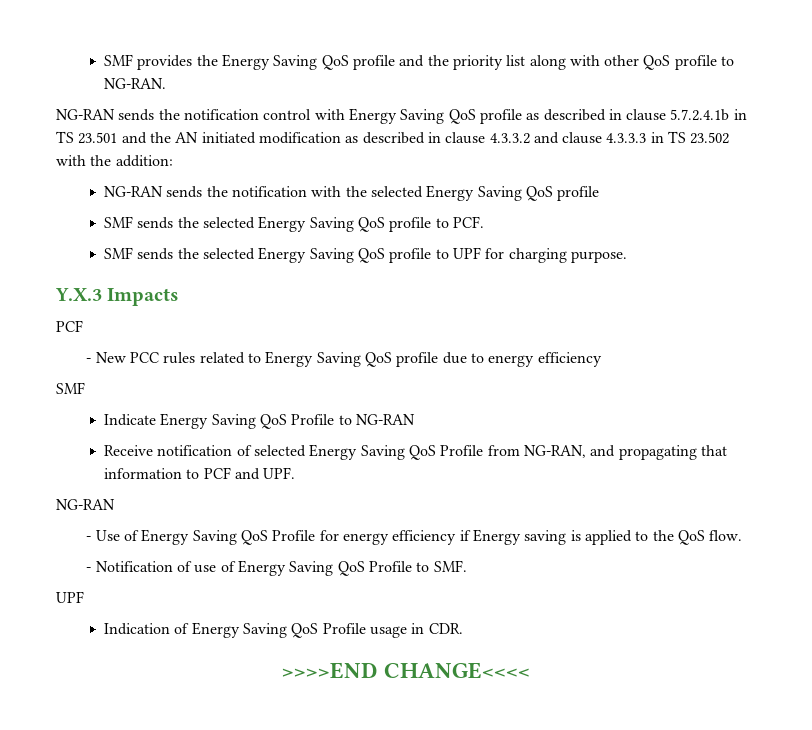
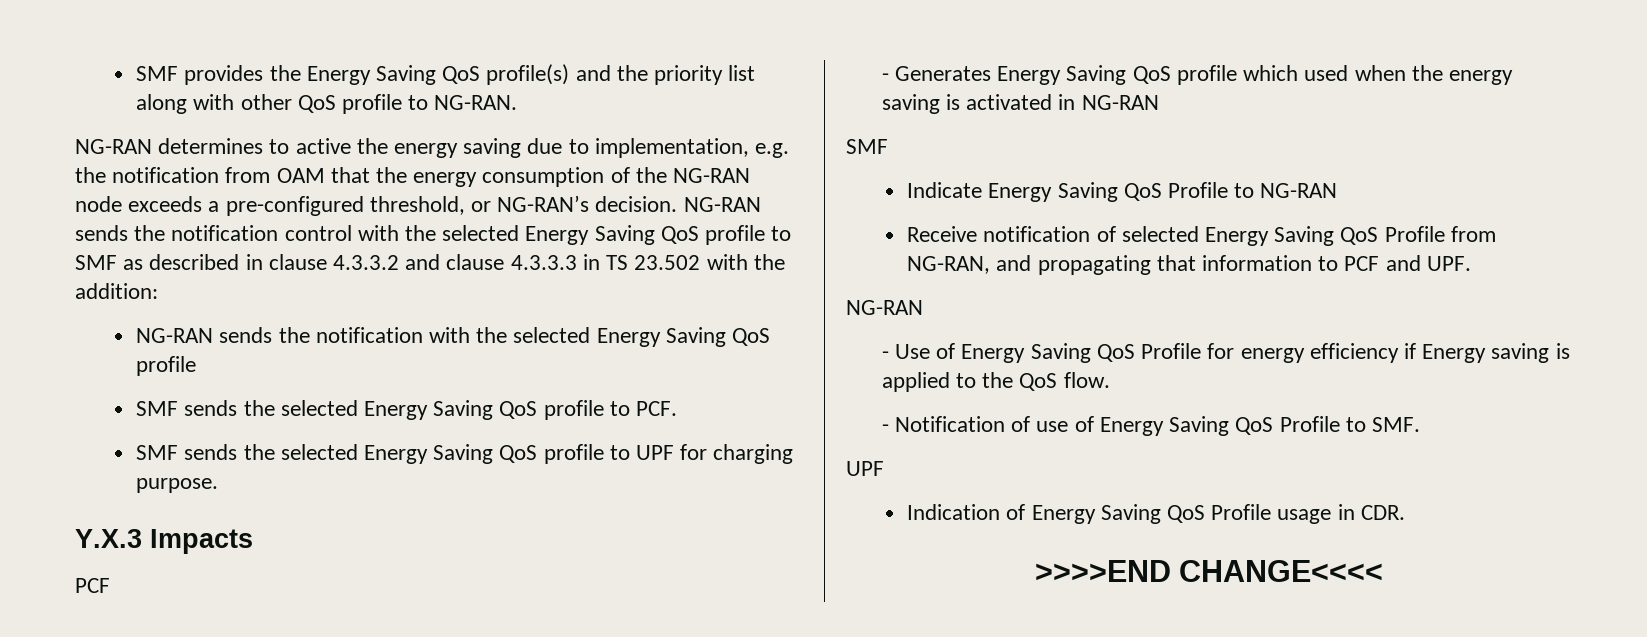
- SMF provides the Energy Saving QoS profile and the priority list along with other QoS profile to NG-RAN.
+ SMF provides the Energy Saving QoS profile(s) and the priority list along with other QoS profile to NG-RAN.
- NG-RAN sends the notification control with Energy Saving QoS profile as described in clause 5.7.2.4.1b in TS 23.501 and the AN initiated modification as described in clause 4.3.3.2 and clause 4.3.3.3 in TS 23.502 with the addition:
+ NG-RAN determines to active the energy saving due to implementation, e.g. the notification from OAM that the energy consumption of the NG-RAN node exceeds a pre-configured threshold, or NG-RAN’s decision. NG-RAN sends the notification control with the selected Energy Saving QoS profile to SMF as described in clause 4.3.3.2 and clause 4.3.3.3 in TS 23.502 with the addition:
- - New PCC rules related to Energy Saving QoS profile due to energy efficiency
+ - Generates Energy Saving QoS profile which used when the energy saving is activated in NG-RAN

